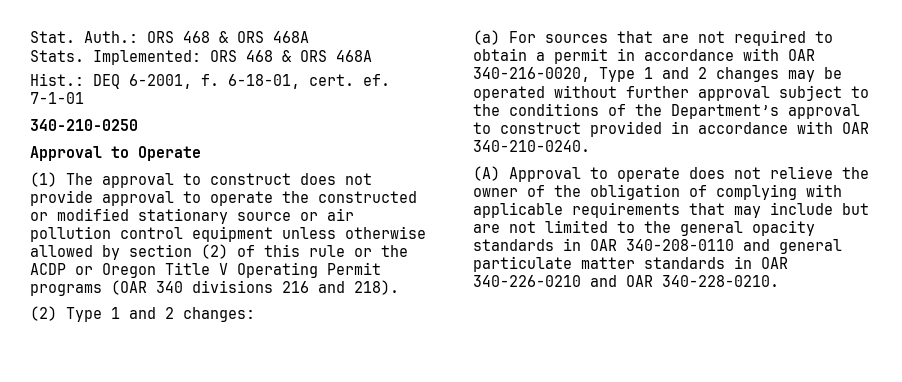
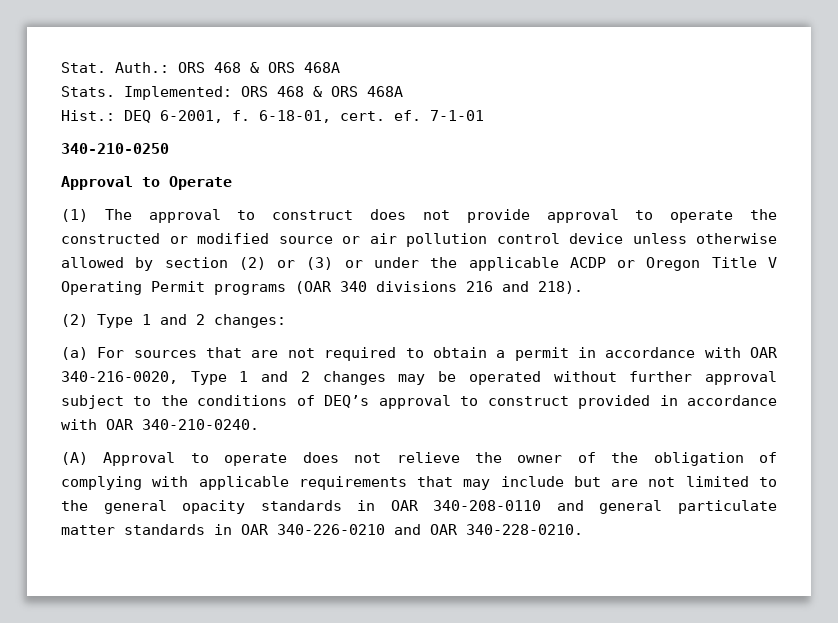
- (1) The approval to construct does not provide approval to operate the constructed or modified stationary source or air pollution control equipment unless otherwise allowed by section (2) of this rule or the ACDP or Oregon Title V Operating Permit programs (OAR 340 divisions 216 and 218).
+ (1) The approval to construct does not provide approval to operate the constructed or modified source or air pollution control device unless otherwise allowed by section (2) or (3) or under the applicable ACDP or Oregon Title V Operating Permit programs (OAR 340 divisions 216 and 218).
- (a) For sources that are not required to obtain a permit in accordance with OAR 340-216-0020, Type 1 and 2 changes may be operated without further approval subject to the conditions of the Department’s approval to construct provided in accordance with OAR 340-210-0240.
+ (a) For sources that are not required to obtain a permit in accordance with OAR 340-216-0020, Type 1 and 2 changes may be operated without further approval subject to the conditions of DEQ’s approval to construct provided in accordance with OAR 340-210-0240.

